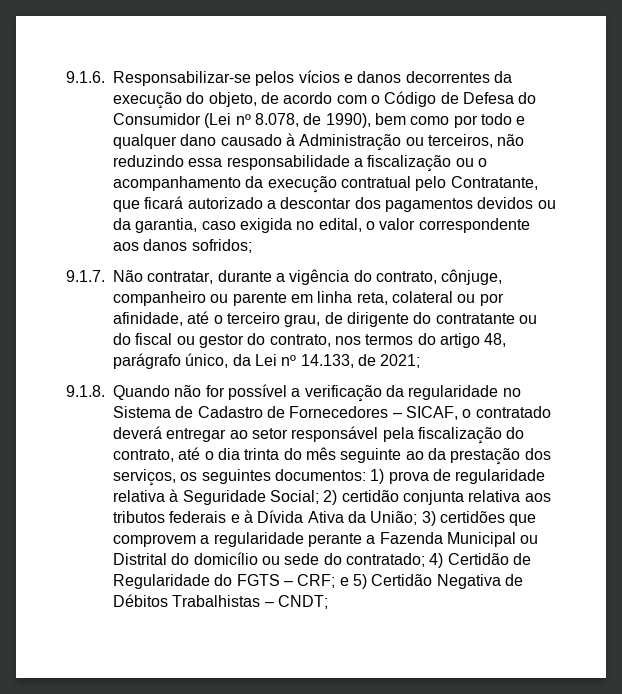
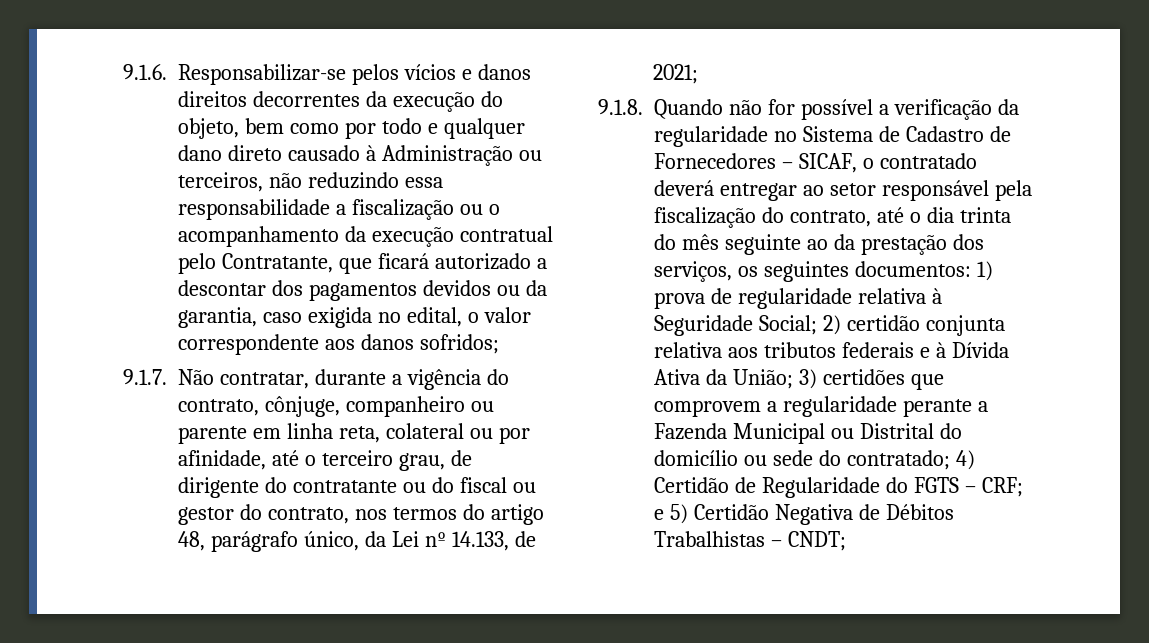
- 9.1.6. Responsabilizar-se pelos vícios e danos decorrentes da execução do objeto, de acordo com o Código de Defesa do Consumidor (Lei nº 8.078, de 1990), bem como por todo e qualquer dano causado à Administração ou terceiros, não reduzindo essa responsabilidade a fiscalização ou o acompanhamento da execução contratual pelo Contratante, que ficará autorizado a descontar dos pagamentos devidos ou da garantia, caso exigida no edital, o valor correspondente aos danos sofridos;
+ 9.1.6. Responsabilizar-se pelos vícios e danos direitos decorrentes da execução do objeto, bem como por todo e qualquer dano direto causado à Administração ou terceiros, não reduzindo essa responsabilidade a fiscalização ou o acompanhamento da execução contratual pelo Contratante, que ficará autorizado a descontar dos pagamentos devidos ou da garantia, caso exigida no edital, o valor correspondente aos danos sofridos;

